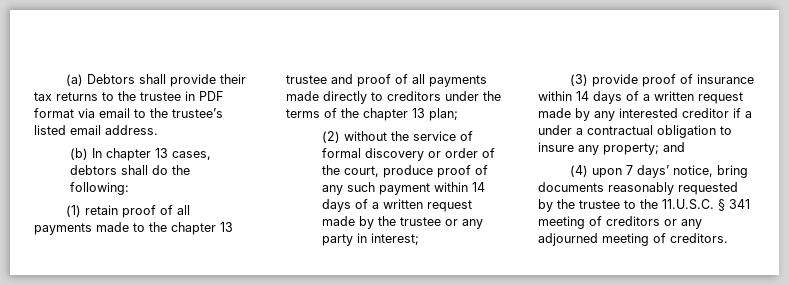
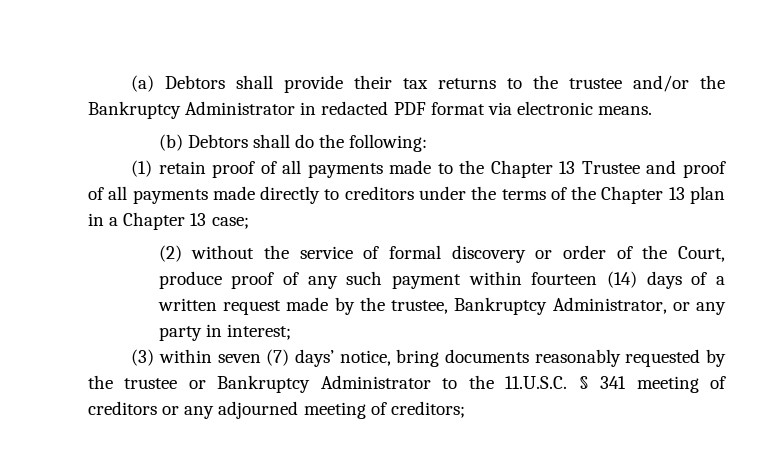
- (a) Debtors shall provide their tax returns to the trustee in PDF format via email to the trustee’s listed email address.
- (b) In chapter 13 cases, debtors shall do the following:
+ (a) Debtors shall provide their tax returns to the trustee and/or the Bankruptcy Administrator in redacted PDF format via electronic means.
+ (b) Debtors shall do the following:
- (1) retain proof of all payments made to the chapter 13 trustee and proof of all payments made directly to creditors under the terms of the chapter 13 plan;
+ (1) retain proof of all payments made to the Chapter 13 Trustee and proof of all payments made directly to creditors under the terms of the Chapter 13 plan in a Chapter 13 case;
- (2) without the service of formal discovery or order of the court, produce proof of any such payment within 14 days of a written request made by the trustee or any party in interest;
+ (2) without the service of formal discovery or order of the Court, produce proof of any such payment within fourteen (14) days of a written request made by the trustee, Bankruptcy Administrator, or any party in interest;
- (3) provide proof of insurance within 14 days of a written request made by any interested creditor if a under a contractual obligation to insure any property; and
- (4) upon 7 days’ notice, bring documents reasonably requested by the trustee to the 11.U.S.C. § 341 meeting of creditors or any adjourned meeting of creditors.
+ (3) within seven (7) days’ notice, bring documents reasonably requested by the trustee or Bankruptcy Administrator to the 11.U.S.C. § 341 meeting of creditors or any adjourned meeting of creditors;

